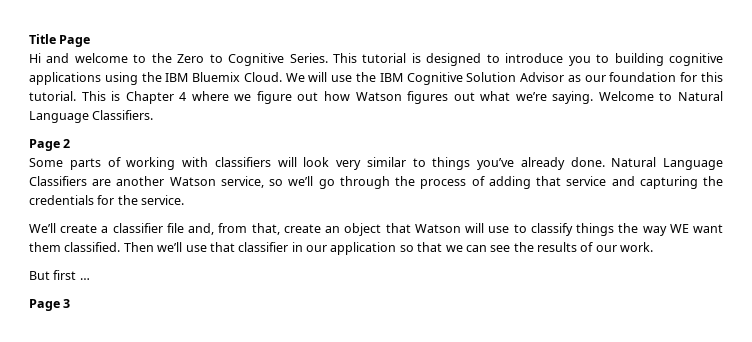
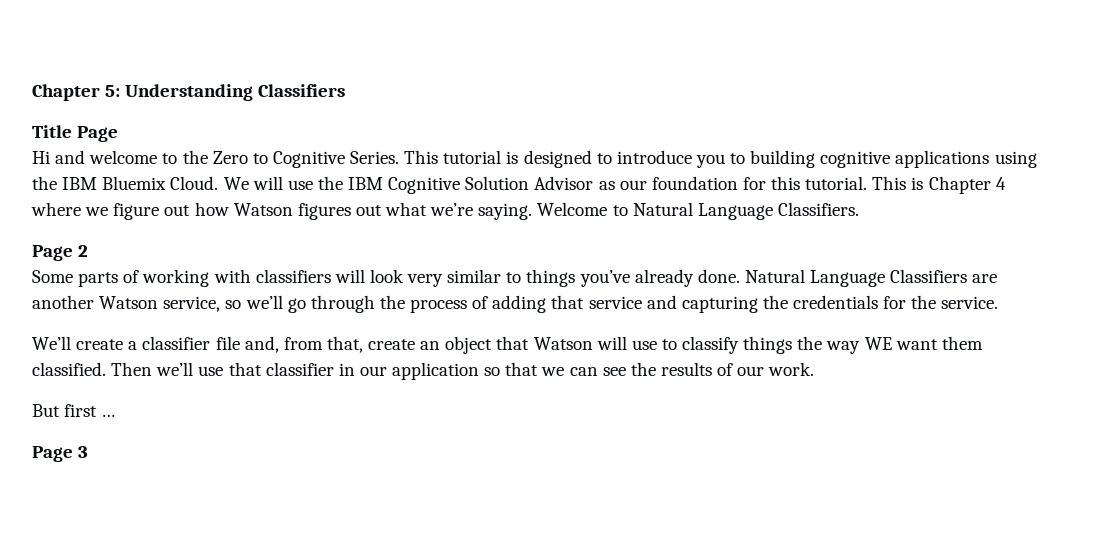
+ Chapter 5: Understanding Classifiers

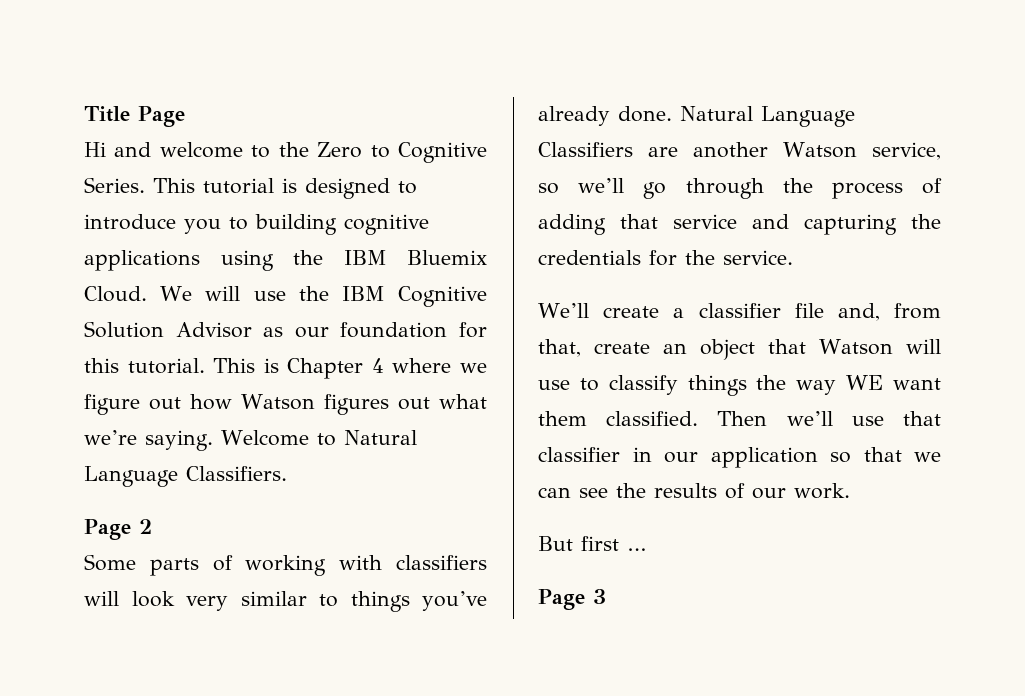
- Chapter 5: Understanding Classifiers

